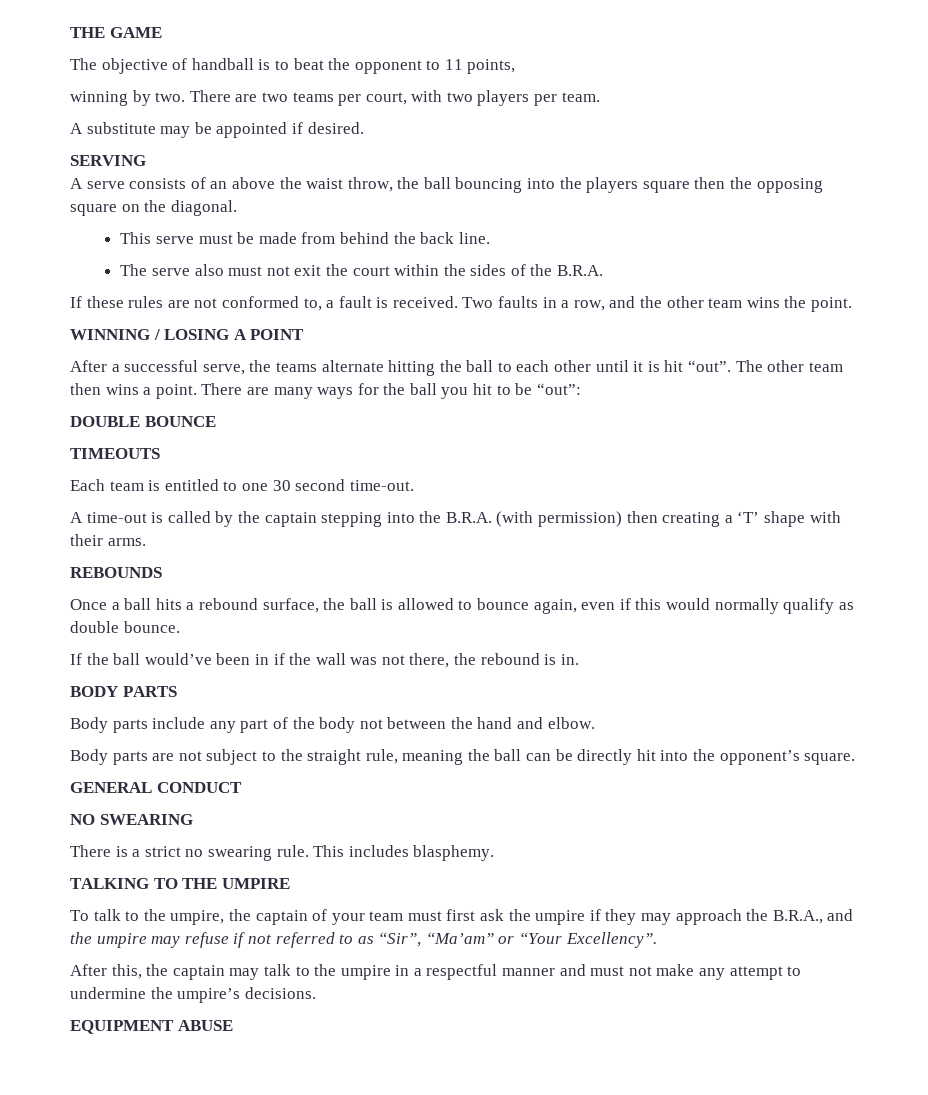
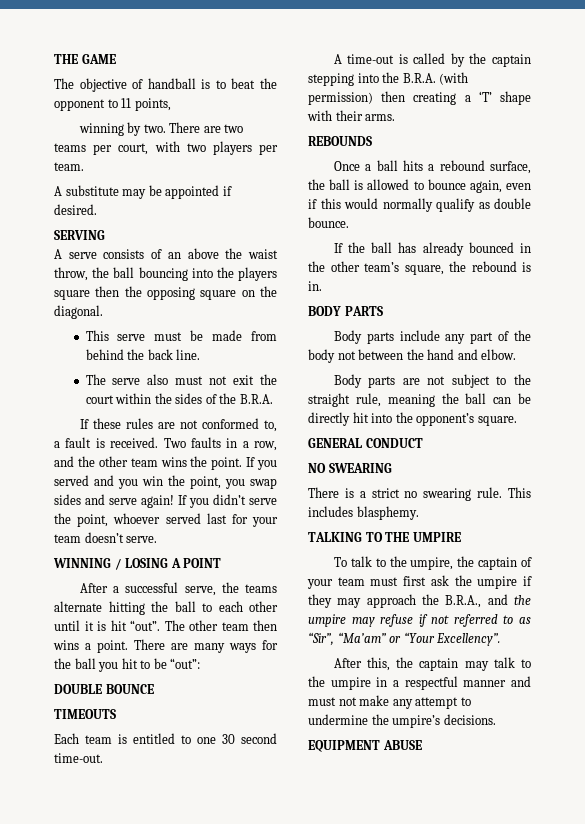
+ If you served and you win the point, you swap sides and serve again! If you didn’t serve the point, whoever served last for your team doesn’t serve.
- If the ball would’ve been in if the wall was not there, the rebound is in.
+ If the ball has already bounced in the other team’s square, the rebound is in.

